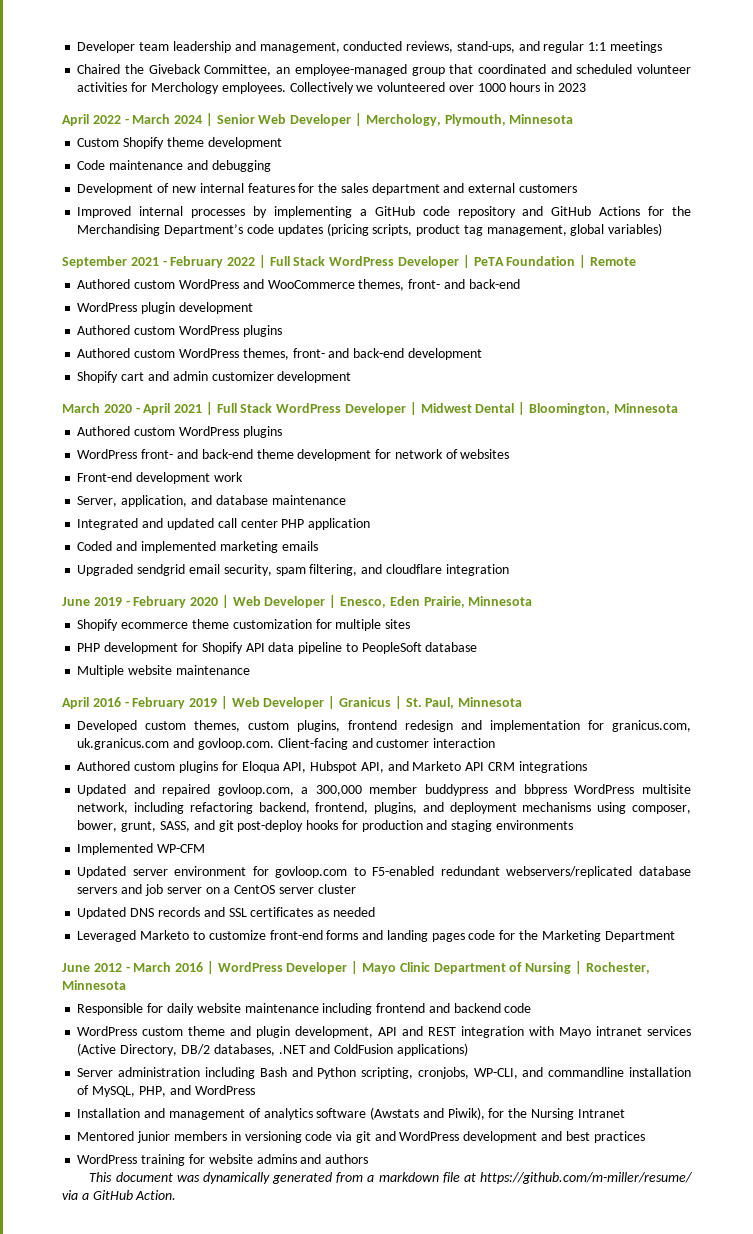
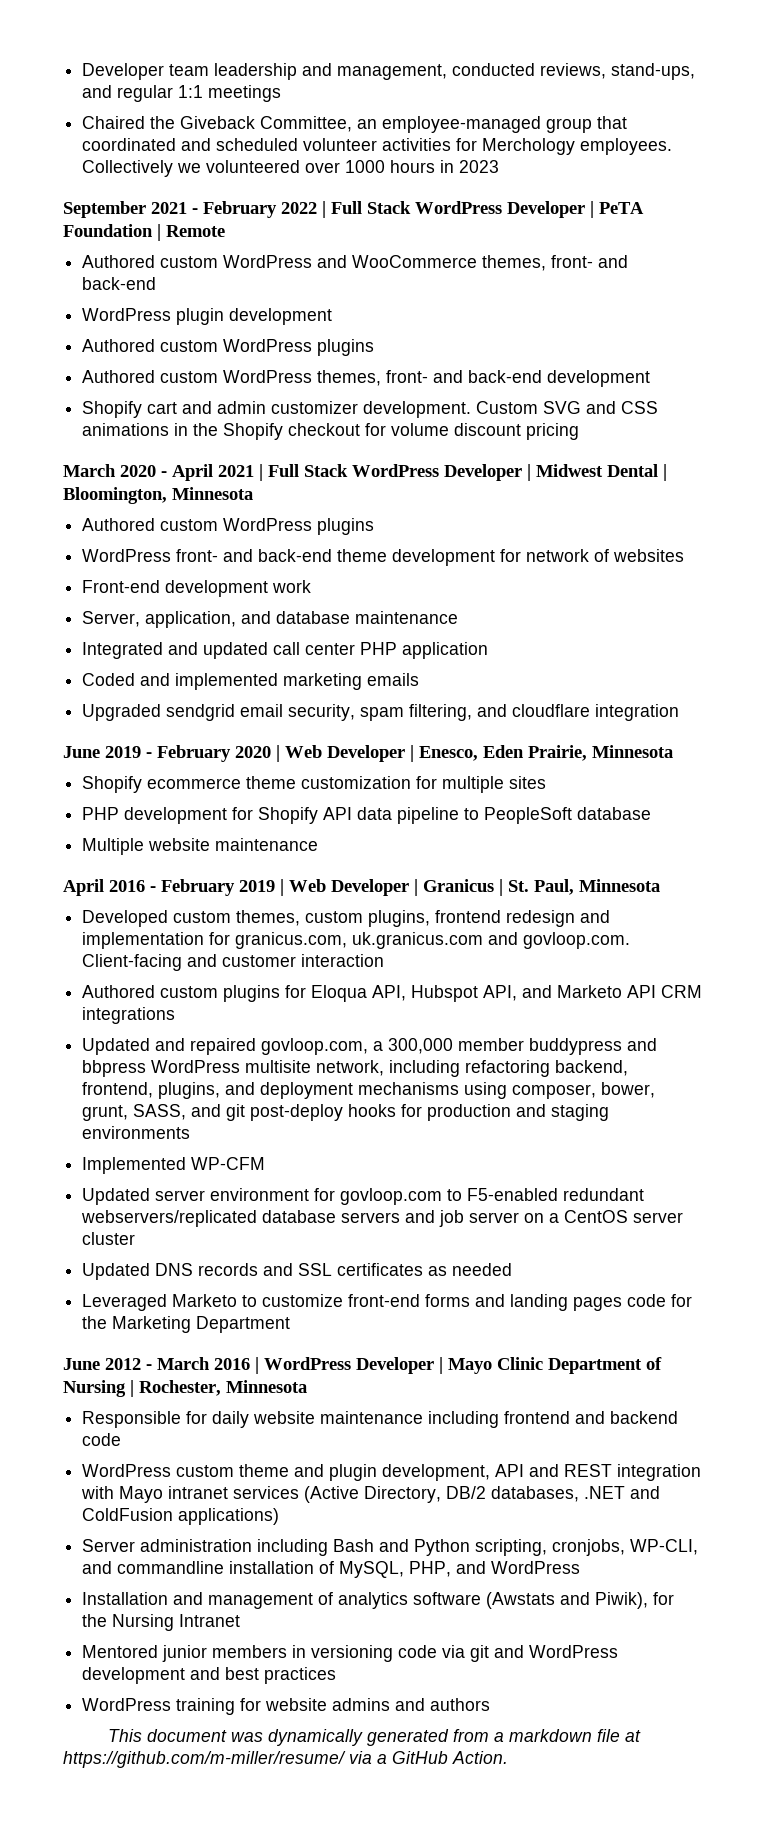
- April 2022 - March 2024 | Senior Web Developer | Merchology, Plymouth, Minnesota
- Custom Shopify theme development
- Code maintenance and debugging
- Development of new internal features for the sales department and external customers
- Improved internal processes by implementing a GitHub code repository and GitHub Actions for the Merchandising Department’s code updates (pricing scripts, product tag management, global variables)
- Shopify cart and admin customizer development
+ Shopify cart and admin customizer development. Custom SVG and CSS animations in the Shopify checkout for volume discount pricing

